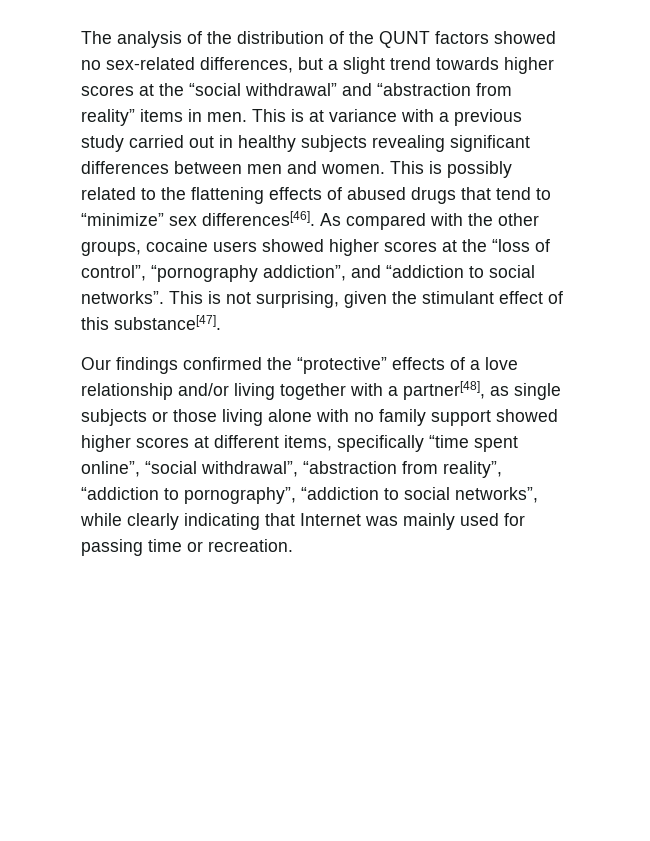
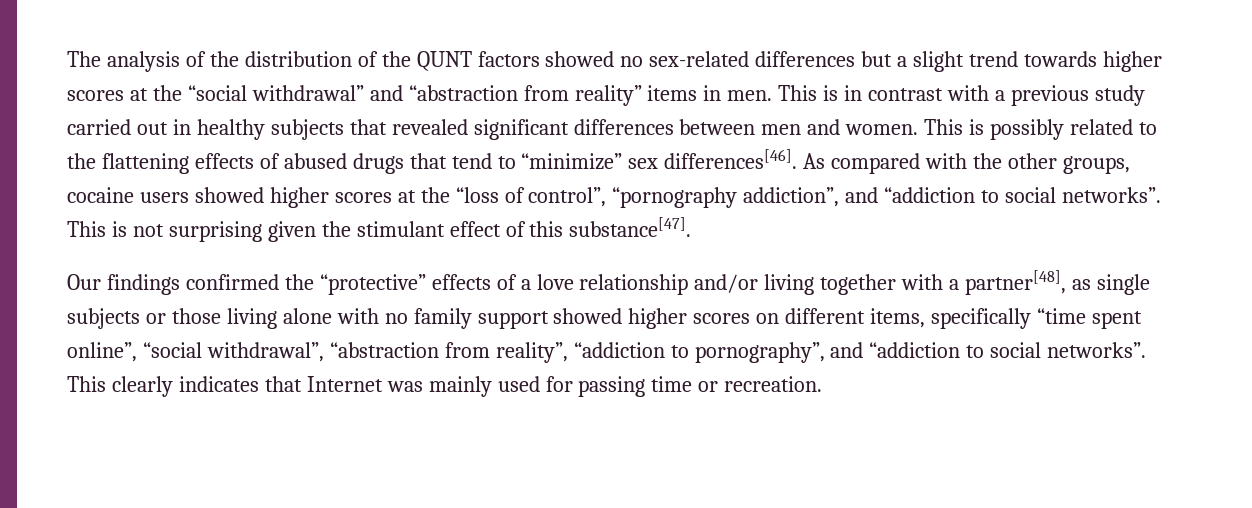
- The analysis of the distribution of the QUNT factors showed no sex-related differences, but a slight trend towards higher scores at the “social withdrawal” and “abstraction from reality” items in men.
+ The analysis of the distribution of the QUNT factors showed no sex-related differences but a slight trend towards higher scores at the “social withdrawal” and “abstraction from reality” items in men.
- This is at variance with a previous study carried out in healthy subjects revealing significant differences between men and women.
+ This is in contrast with a previous study carried out in healthy subjects that revealed significant differences between men and women.
- This is not surprising, given the stimulant effect of this substance[47].
+ This is not surprising given the stimulant effect of this substance[47].
- Our findings confirmed the “protective” effects of a love relationship and/or living together with a partner[48], as single subjects or those living alone with no family support showed higher scores at different items, specifically “time spent online”, “social withdrawal”, “abstraction from reality”, “addiction to pornography”, “addiction to social networks”, while clearly indicating that Internet was mainly used for passing time or recreation.
+ Our findings confirmed the “protective” effects of a love relationship and/or living together with a partner[48], as single subjects or those living alone with no family support showed higher scores on different items, specifically “time spent online”, “social withdrawal”, “abstraction from reality”, “addiction to pornography”, and “addiction to social networks”. This clearly indicates that Internet was mainly used for passing time or recreation.

